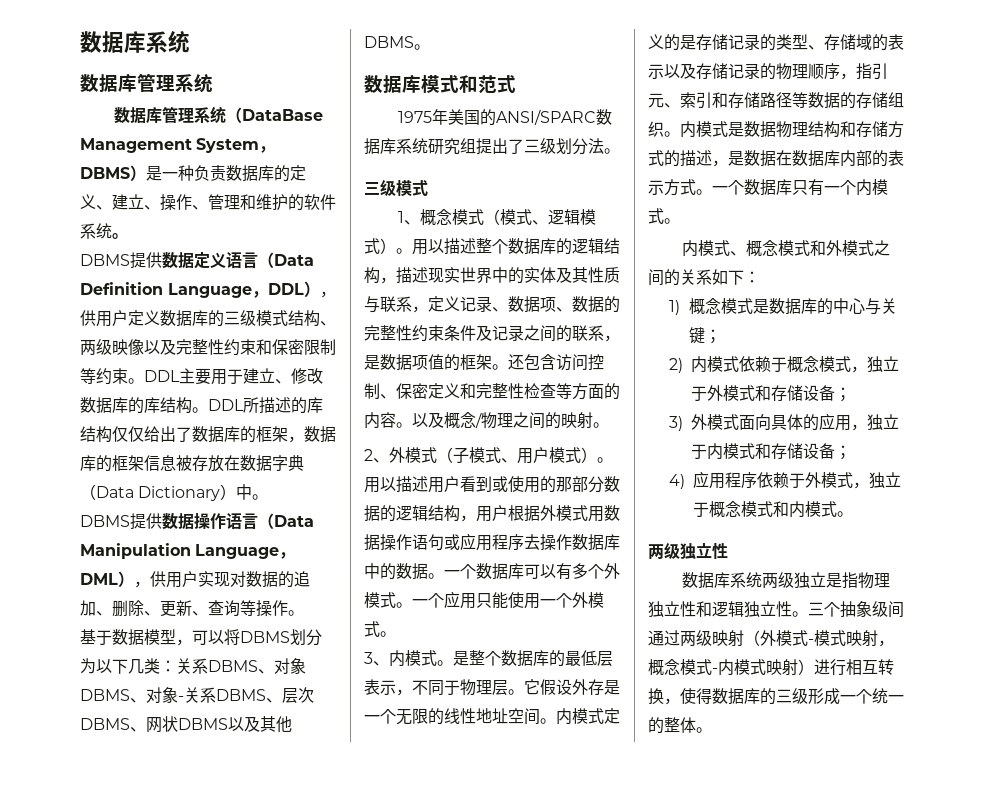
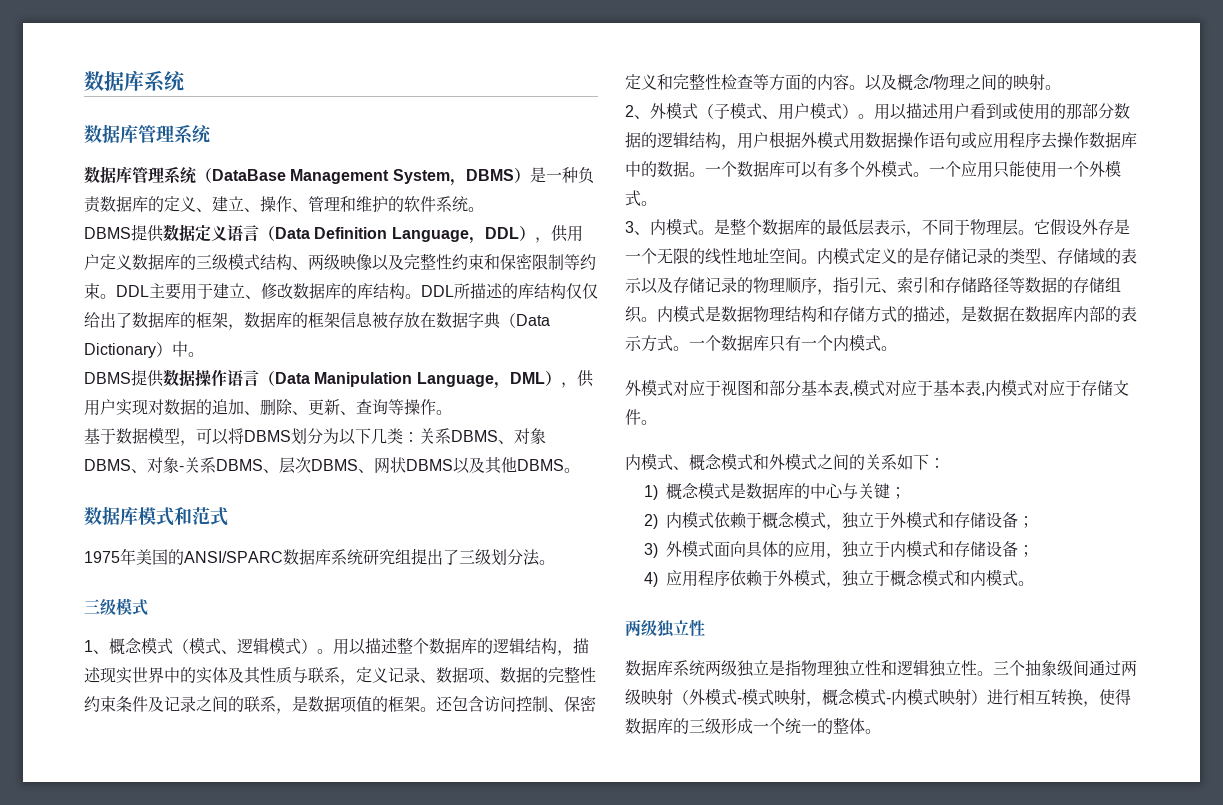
+ 外模式对应于视图和部分基本表,模式对应于基本表,内模式对应于存储文件。

